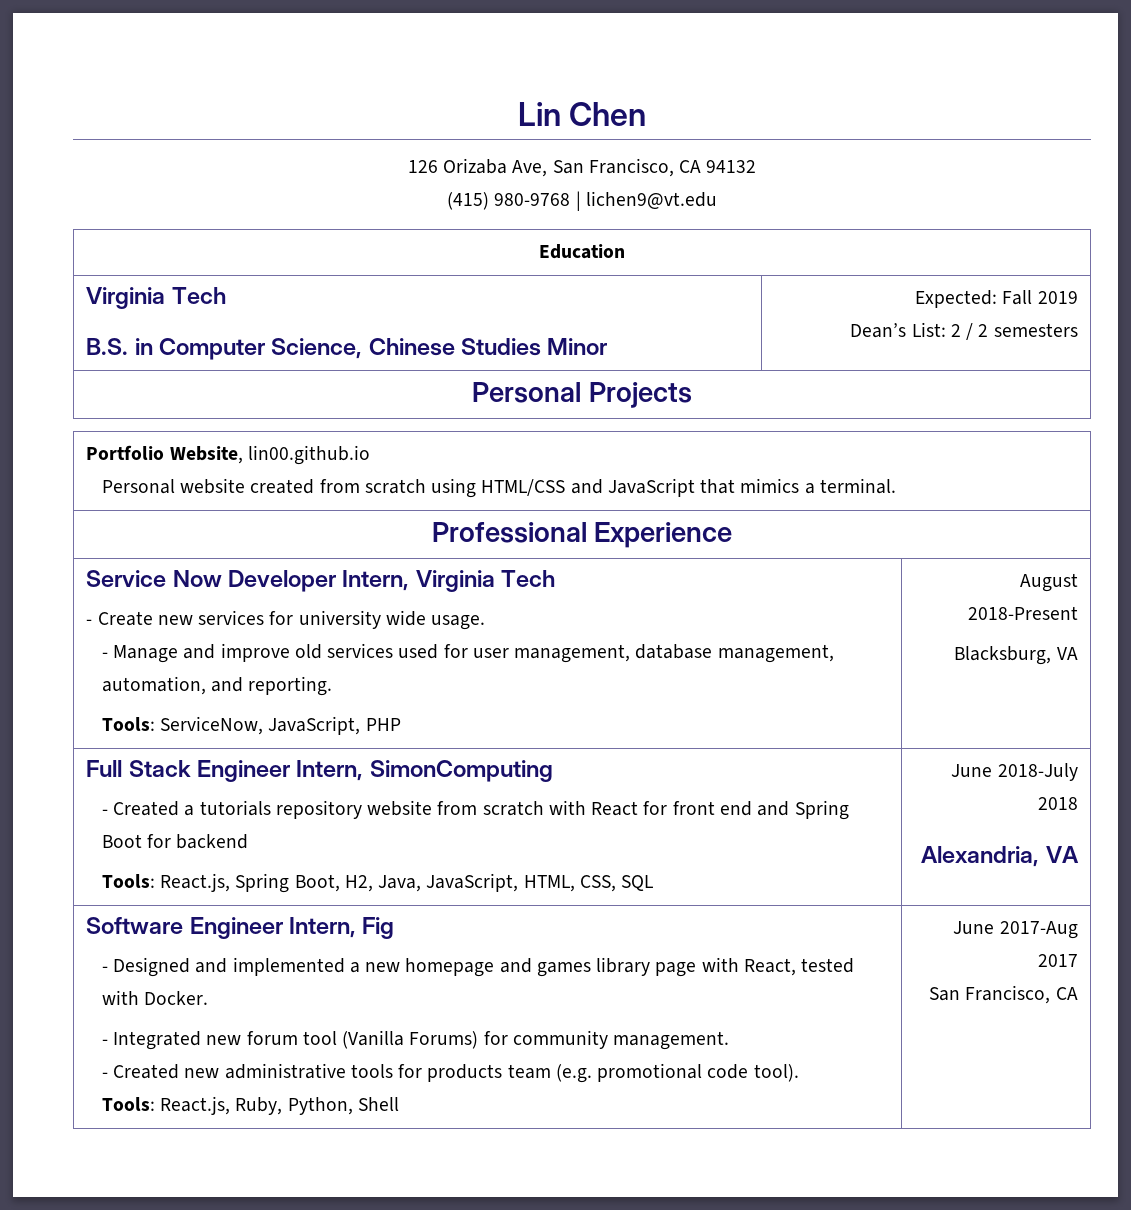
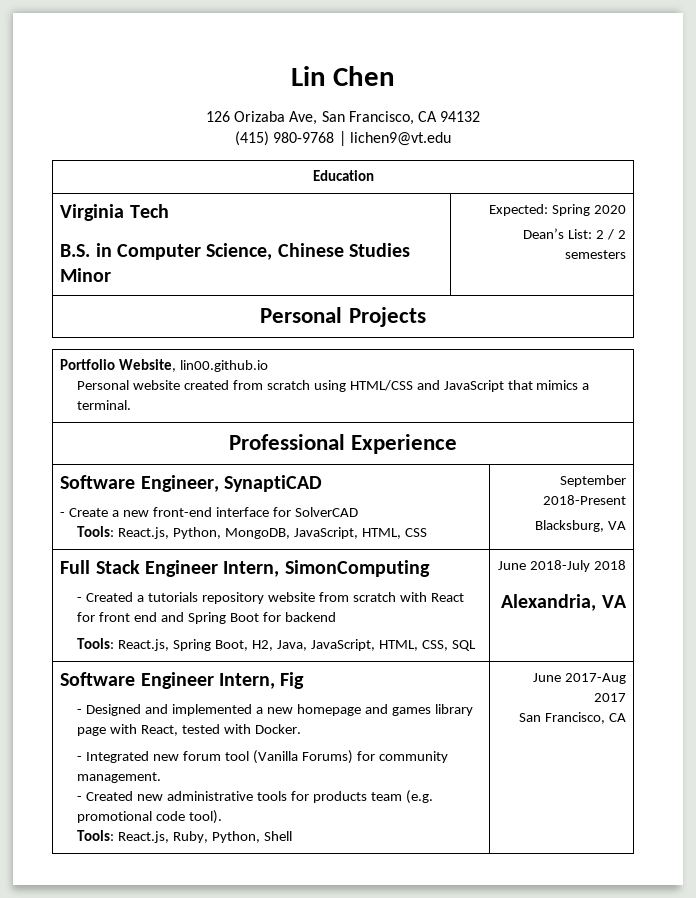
  Education
  Virginia Tech
- B.S. in Computer Science, Chinese Studies Minor | Expected: Fall 2019
+ B.S. in Computer Science, Chinese Studies Minor | Expected: Spring 2020
- Service Now Developer Intern, Virginia Tech
- - Create new services for university wide usage.
- - Manage and improve old services used for user management, database management, automation, and reporting.
- Tools: ServiceNow, JavaScript, PHP | August 2018-Present
+ Software Engineer, SynaptiCAD
+ - Create a new front-end interface for SolverCAD
+ Tools: React.js, Python, MongoDB, JavaScript, HTML, CSS | September 2018-Present

